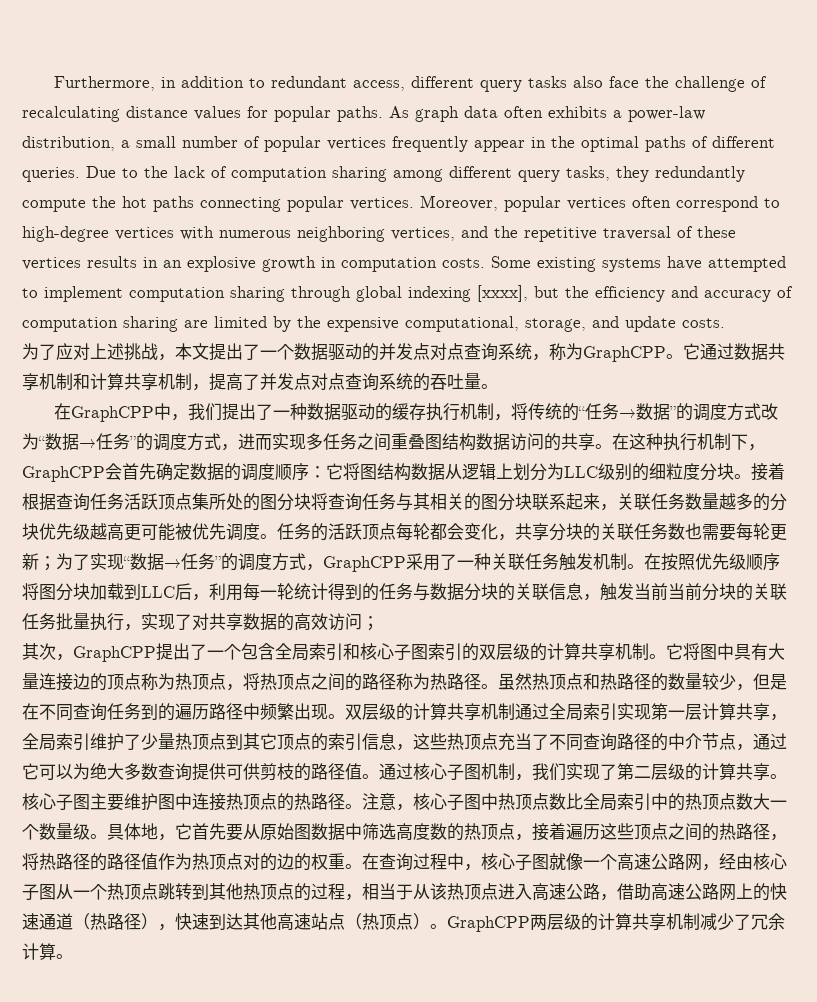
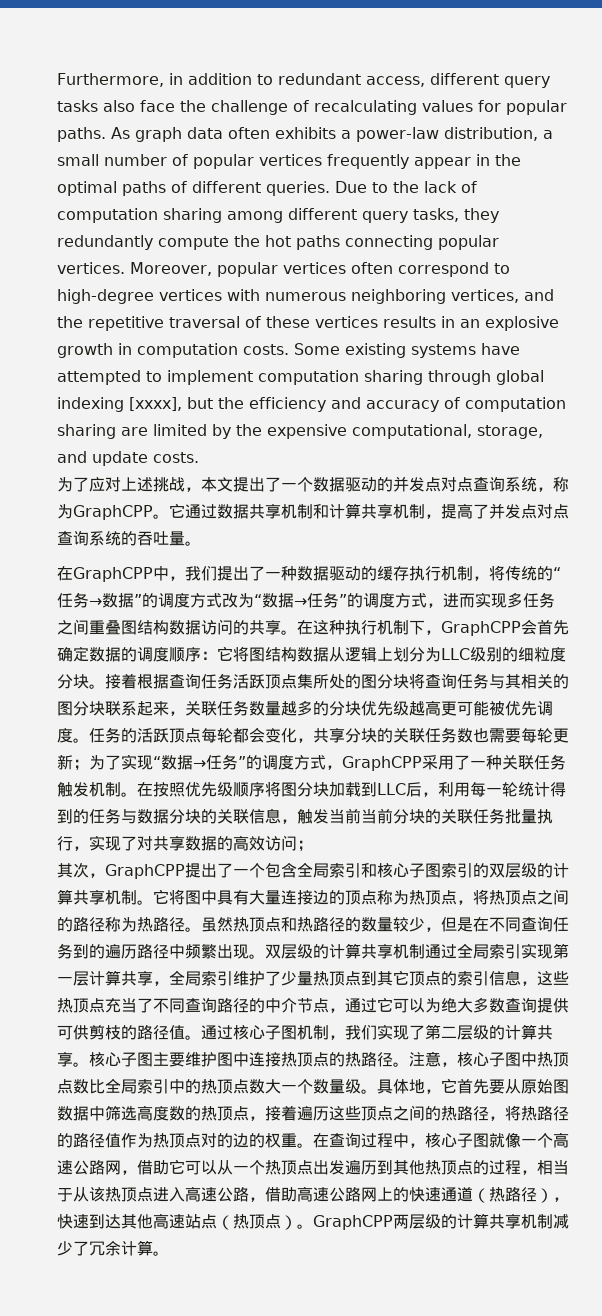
- Furthermore, in addition to redundant access, different query tasks also face the challenge of recalculating distance values for popular paths.
+ Furthermore, in addition to redundant access, different query tasks also face the challenge of recalculating values for popular paths.
- 在查询过程中，核心子图就像一个高速公路网，经由核心子图从一个热顶点跳转到其他热顶点的过程，相当于从该热顶点进入高速公路，借助高速公路网上的快速通道（热路径），快速到达其他高速站点（热顶点）。
+ 在查询过程中，核心子图就像一个高速公路网，借助它可以从一个热顶点出发遍历到其他热顶点的过程，相当于从该热顶点进入高速公路，借助高速公路网上的快速通道（热路径），快速到达其他高速站点（热顶点）。

